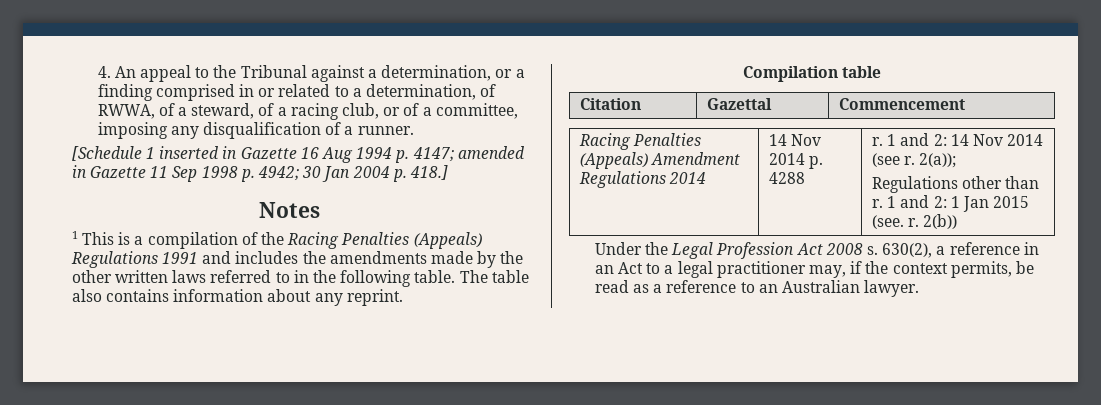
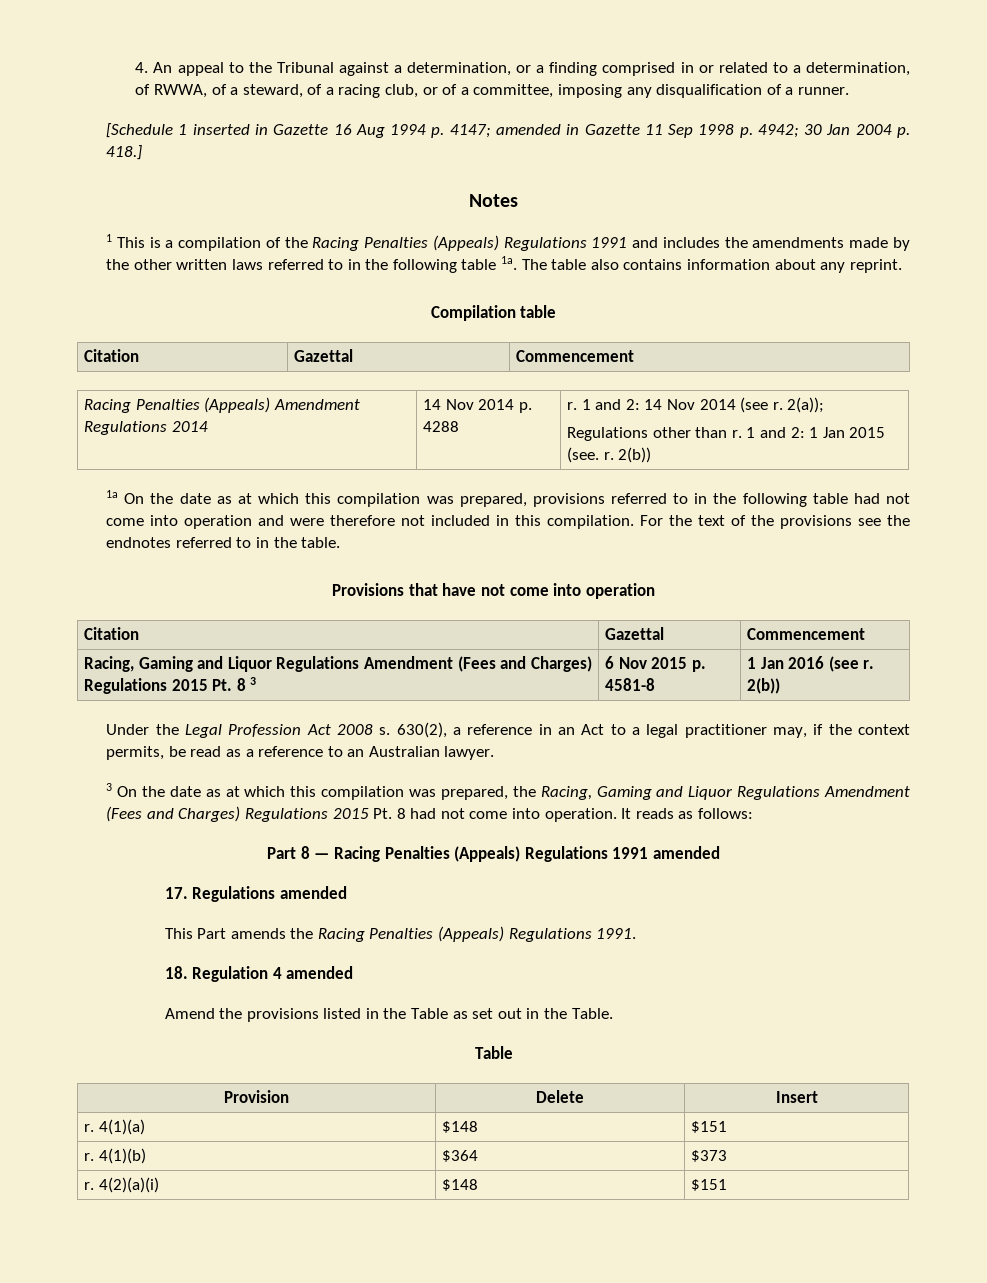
- 1 This is a compilation of the Racing Penalties (Appeals) Regulations 1991 and includes the amendments made by the other written laws referred to in the following table.
+ 1 This is a compilation of the Racing Penalties (Appeals) Regulations 1991 and includes the amendments made by the other written laws referred to in the following table 1a.
+ 1a On the date as at which this compilation was prepared, provisions referred to in the following table had not come into operation and were therefore not included in this compilation. For the text of the provisions see the endnotes referred to in the table.
+ Provisions that have not come into operation
+ Citation | Gazettal | Commencement
+ Racing, Gaming and Liquor Regulations Amendment (Fees and Charges) Regulations 2015 Pt. 8 3 | 6 Nov 2015 p. 4581-8 | 1 Jan 2016 (see r. 2(b))
+ 3 On the date as at which this compilation was prepared, the Racing, Gaming and Liquor Regulations Amendment (Fees and Charges) Regulations 2015 Pt. 8 had not come into operation. It reads as follows:
+ Part 8 — Racing Penalties (Appeals) Regulations 1991 amended
+ 17. Regulations amended
+ This Part amends the Racing Penalties (Appeals) Regulations 1991.
+ 18. Regulation 4 amended
+ Amend the provisions listed in the Table as set out in the Table.
+ Table
+ Provision | Delete | Insert
+ r. 4(1)(a) | $148 | $151
+ r. 4(1)(b) | $364 | $373
+ r. 4(2)(a)(i) | $148 | $151

